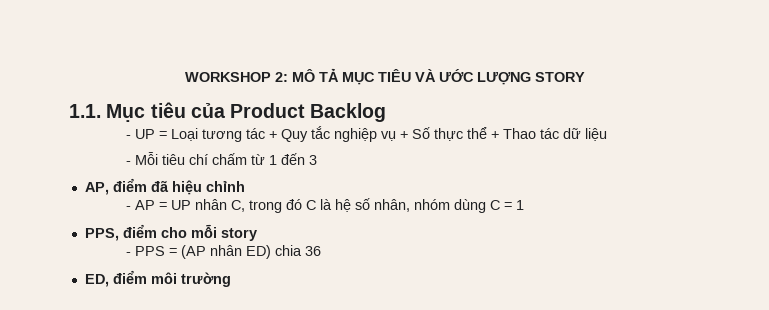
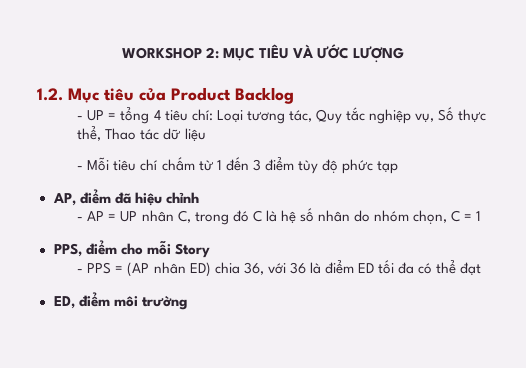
- WORKSHOP 2: MÔ TẢ MỤC TIÊU VÀ ƯỚC LƯỢNG STORY
- 1.1. Mục tiêu của Product Backlog
+ WORKSHOP 2: MỤC TIÊU VÀ ƯỚC LƯỢNG
+ 1.2. Mục tiêu của Product Backlog
- - UP = Loại tương tác + Quy tắc nghiệp vụ + Số thực thể + Thao tác dữ liệu
+ - UP = tổng 4 tiêu chí: Loại tương tác, Quy tắc nghiệp vụ, Số thực thể, Thao tác dữ liệu
- - Mỗi tiêu chí chấm từ 1 đến 3
+ - Mỗi tiêu chí chấm từ 1 đến 3 điểm tùy độ phức tạp
- - AP = UP nhân C, trong đó C là hệ số nhân, nhóm dùng C = 1
+ - AP = UP nhân C, trong đó C là hệ số nhân do nhóm chọn, C = 1
- PPS, điểm cho mỗi story
+ PPS, điểm cho mỗi Story
- - PPS = (AP nhân ED) chia 36
+ - PPS = (AP nhân ED) chia 36, với 36 là điểm ED tối đa có thể đạt

